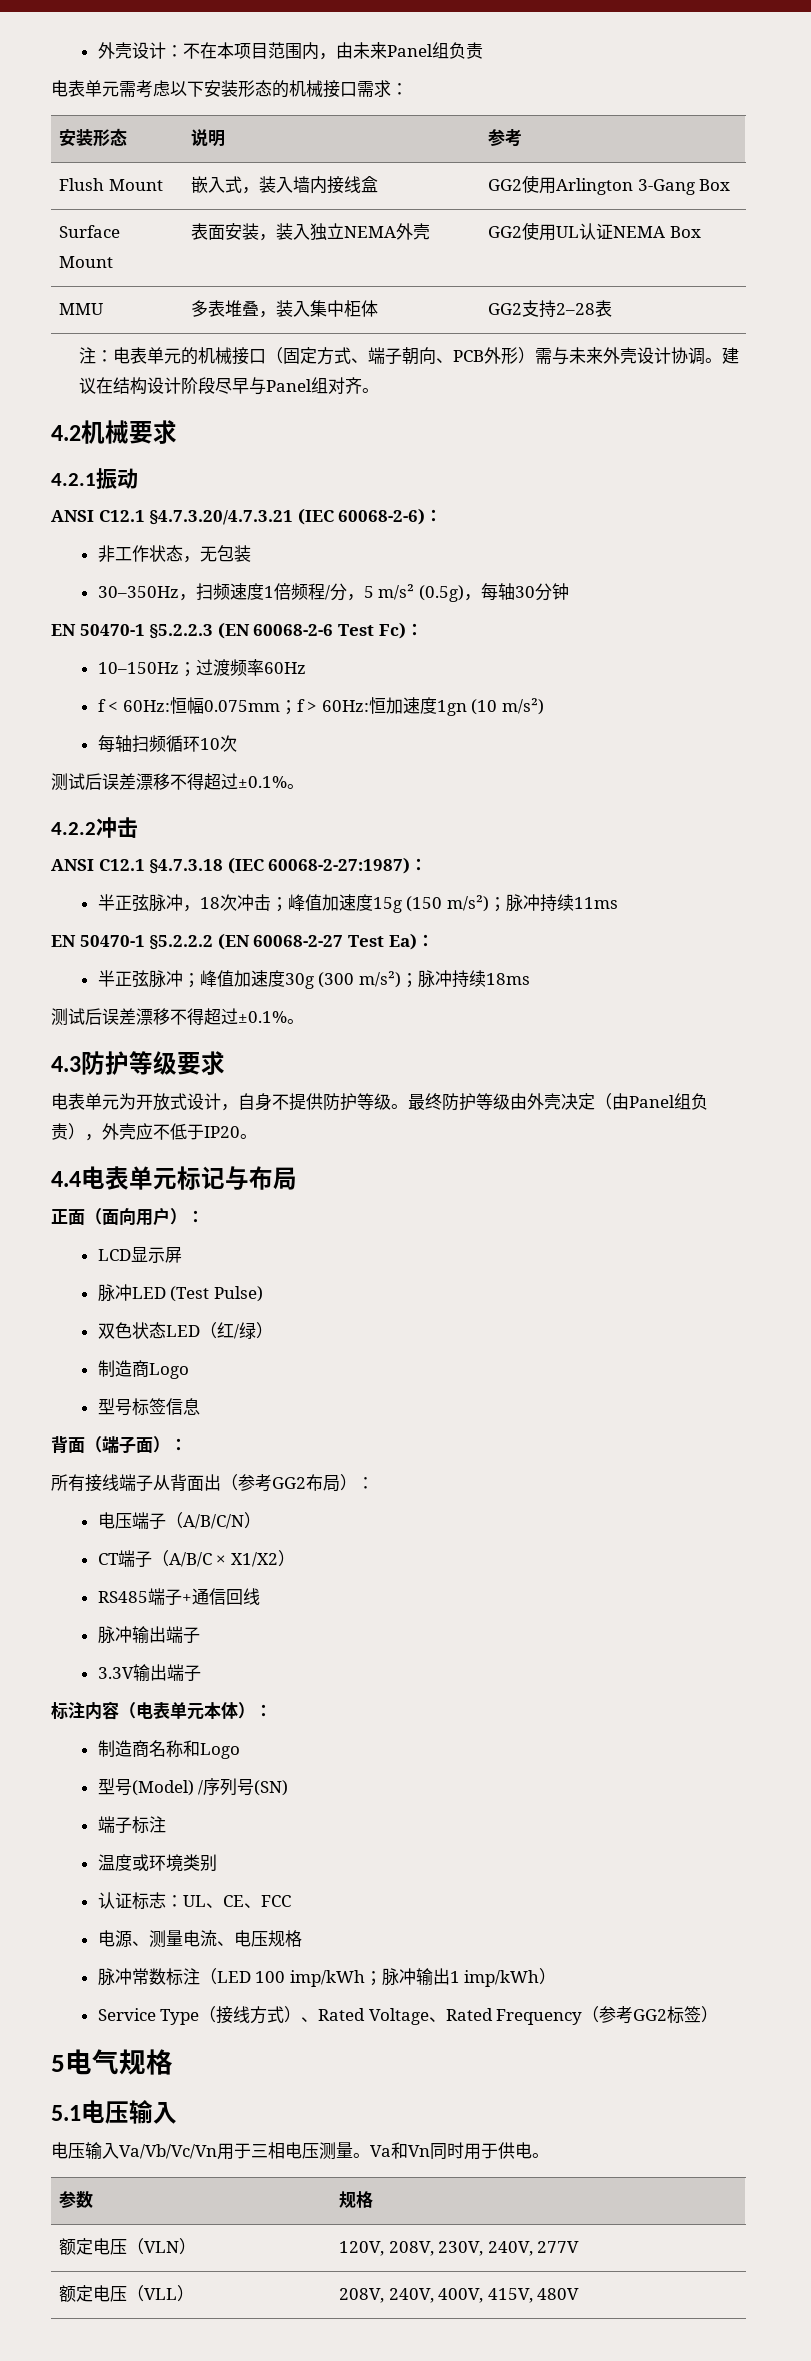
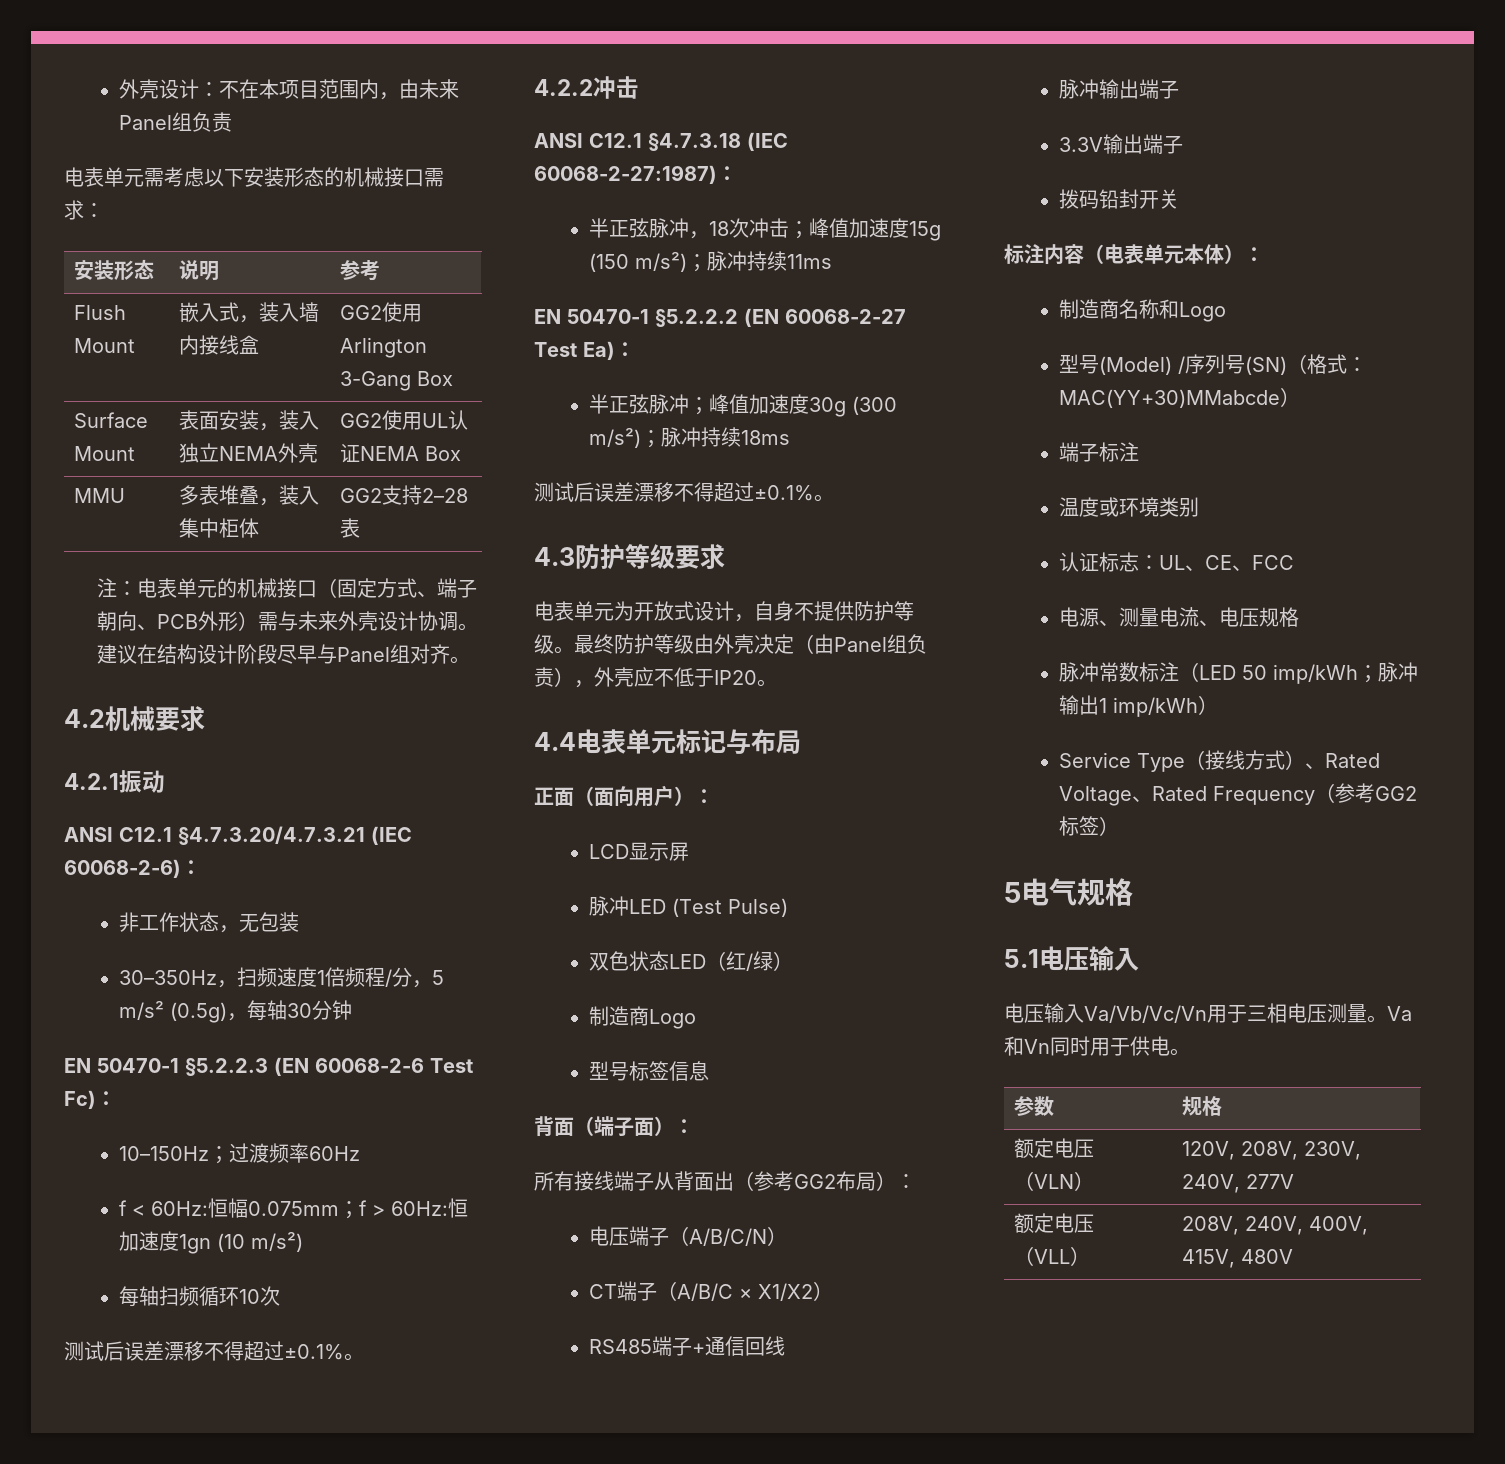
+ 拨码铅封开关
- 型号(Model) /序列号(SN)
+ 型号(Model) /序列号(SN)（格式：MAC(YY+30)MMabcde）
- 脉冲常数标注（LED 100 imp/kWh；脉冲输出1 imp/kWh）
+ 脉冲常数标注（LED 50 imp/kWh；脉冲输出1 imp/kWh）

